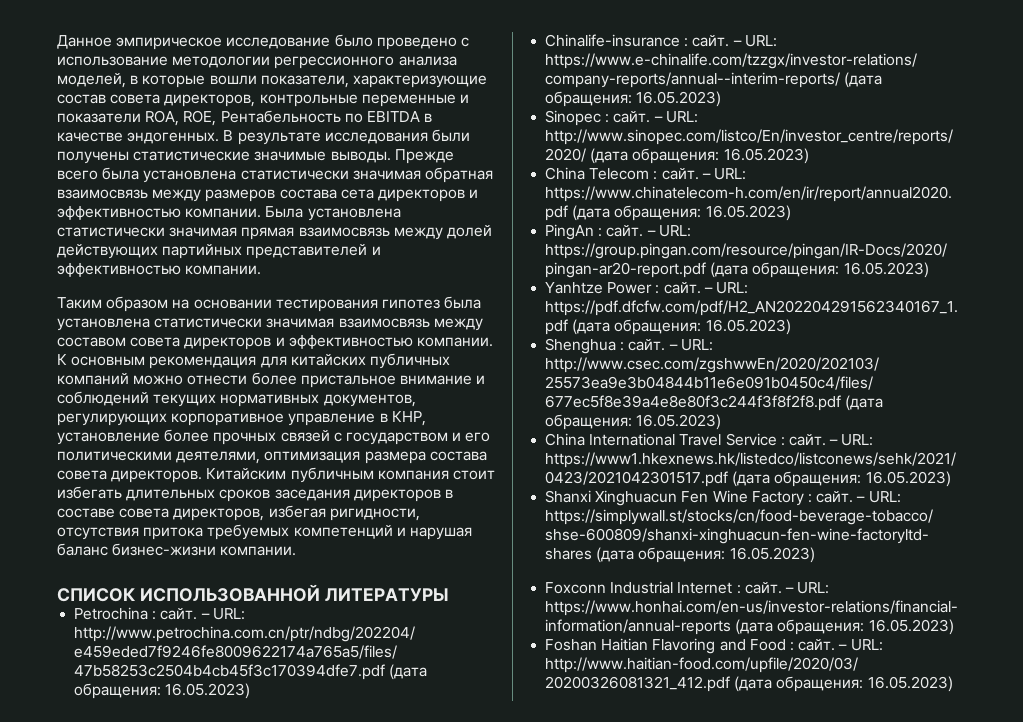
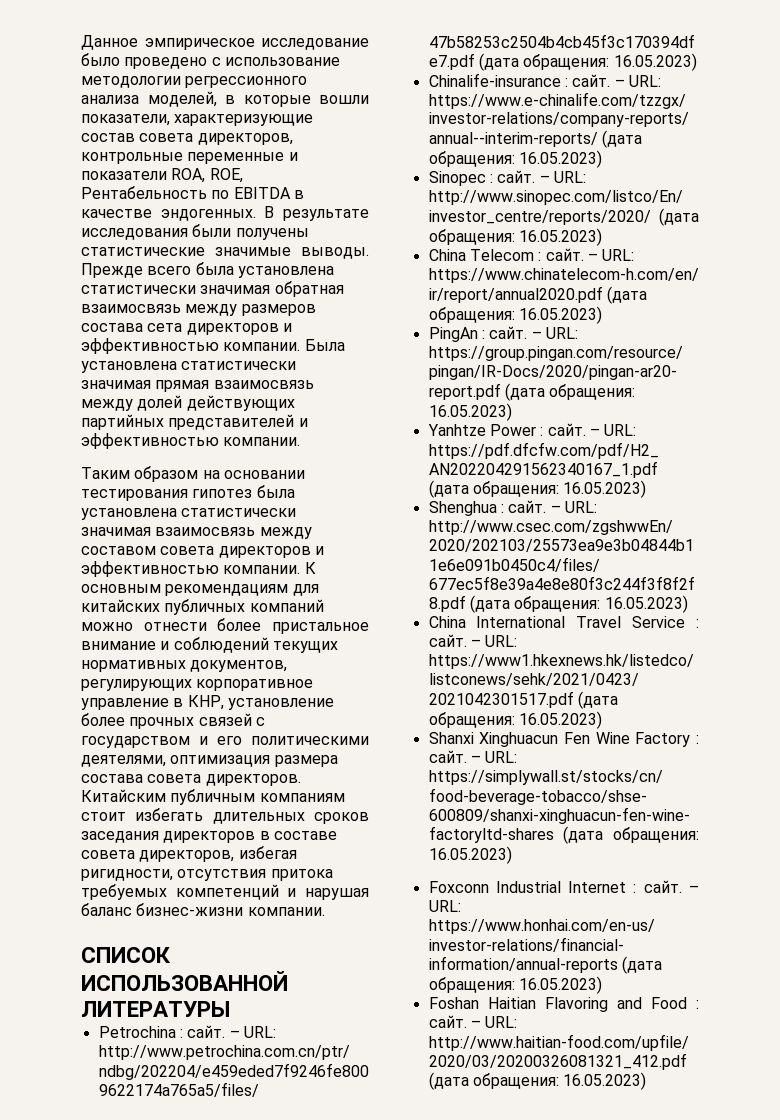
- К основным рекомендация для китайских публичных компаний можно отнести более пристальное внимание и соблюдений текущих нормативных документов, регулирующих корпоративное управление в КНР, установление более прочных связей с государством и его политическими деятелями, оптимизация размера состава совета директоров.
+ К основным рекомендациям для китайских публичных компаний можно отнести более пристальное внимание и соблюдений текущих нормативных документов, регулирующих корпоративное управление в КНР, установление более прочных связей с государством и его политическими деятелями, оптимизация размера состава совета директоров.
- Китайским публичным компания стоит избегать длительных сроков заседания директоров в составе совета директоров, избегая ригидности, отсутствия притока требуемых компетенций и нарушая баланс бизнес-жизни компании.
+ Китайским публичным компаниям стоит избегать длительных сроков заседания директоров в составе совета директоров, избегая ригидности, отсутствия притока требуемых компетенций и нарушая баланс бизнес-жизни компании.

